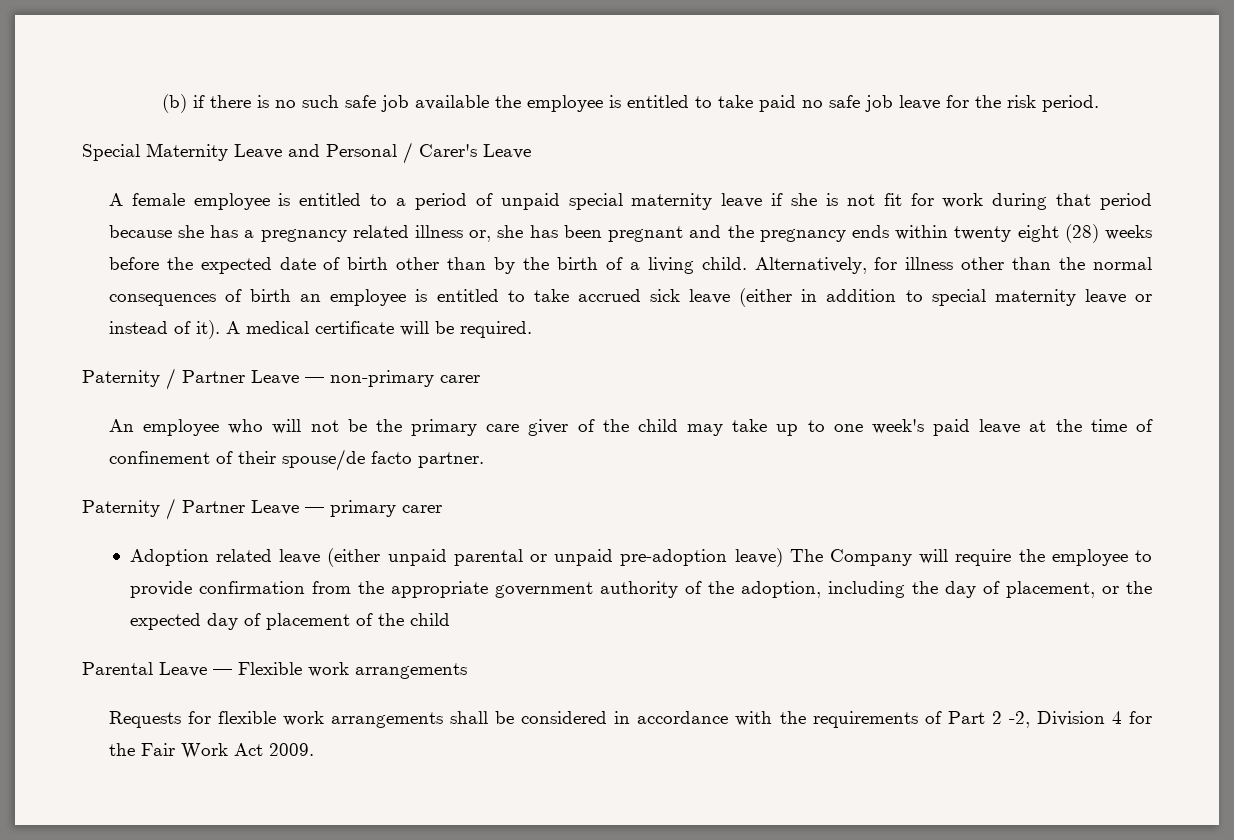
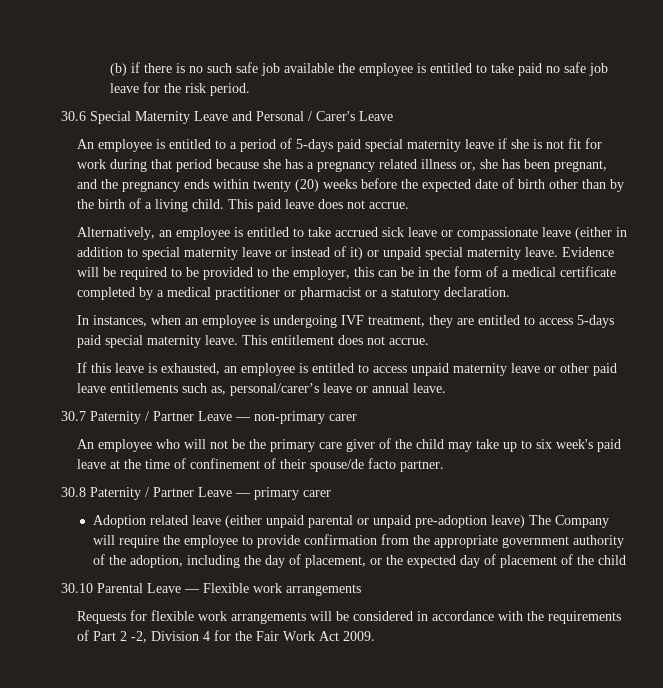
- Special Maternity Leave and Personal / Carer's Leave
+ 30.6 Special Maternity Leave and Personal / Carer's Leave
- A female employee is entitled to a period of unpaid special maternity leave if she is not fit for work during that period because she has a pregnancy related illness or, she has been pregnant and the pregnancy ends within twenty eight (28) weeks before the expected date of birth other than by the birth of a living child.
+ An employee is entitled to a period of 5-days paid special maternity leave if she is not fit for work during that period because she has a pregnancy related illness or, she has been pregnant, and the pregnancy ends within twenty (20) weeks before the expected date of birth other than by the birth of a living child.
- Alternatively, for illness other than the normal consequences of birth an employee is entitled to take accrued sick leave (either in addition to special maternity leave or instead of it). A medical certificate will be required.
- Paternity / Partner Leave — non-primary carer
+ This paid leave does not accrue.
+ Alternatively, an employee is entitled to take accrued sick leave or compassionate leave (either in addition to special maternity leave or instead of it) or unpaid special maternity leave. Evidence will be required to be provided to the employer, this can be in the form of a medical certificate completed by a medical practitioner or pharmacist or a statutory declaration.
+ In instances, when an employee is undergoing IVF treatment, they are entitled to access 5-days paid special maternity leave. This entitlement does not accrue.
+ If this leave is exhausted, an employee is entitled to access unpaid maternity leave or other paid leave entitlements such as, personal/carer’s leave or annual leave.
+ 30.7 Paternity / Partner Leave — non-primary carer
- An employee who will not be the primary care giver of the child may take up to one week's paid leave at the time of confinement of their spouse/de facto partner.
+ An employee who will not be the primary care giver of the child may take up to six week's paid leave at the time of confinement of their spouse/de facto partner.
- Paternity / Partner Leave — primary carer
+ 30.8 Paternity / Partner Leave — primary carer
- Parental Leave — Flexible work arrangements
+ 30.10 Parental Leave — Flexible work arrangements
- Requests for flexible work arrangements shall be considered in accordance with the requirements of Part 2 -2, Division 4 for the Fair Work Act 2009.
+ Requests for flexible work arrangements will be considered in accordance with the requirements of Part 2 -2, Division 4 for the Fair Work Act 2009.

